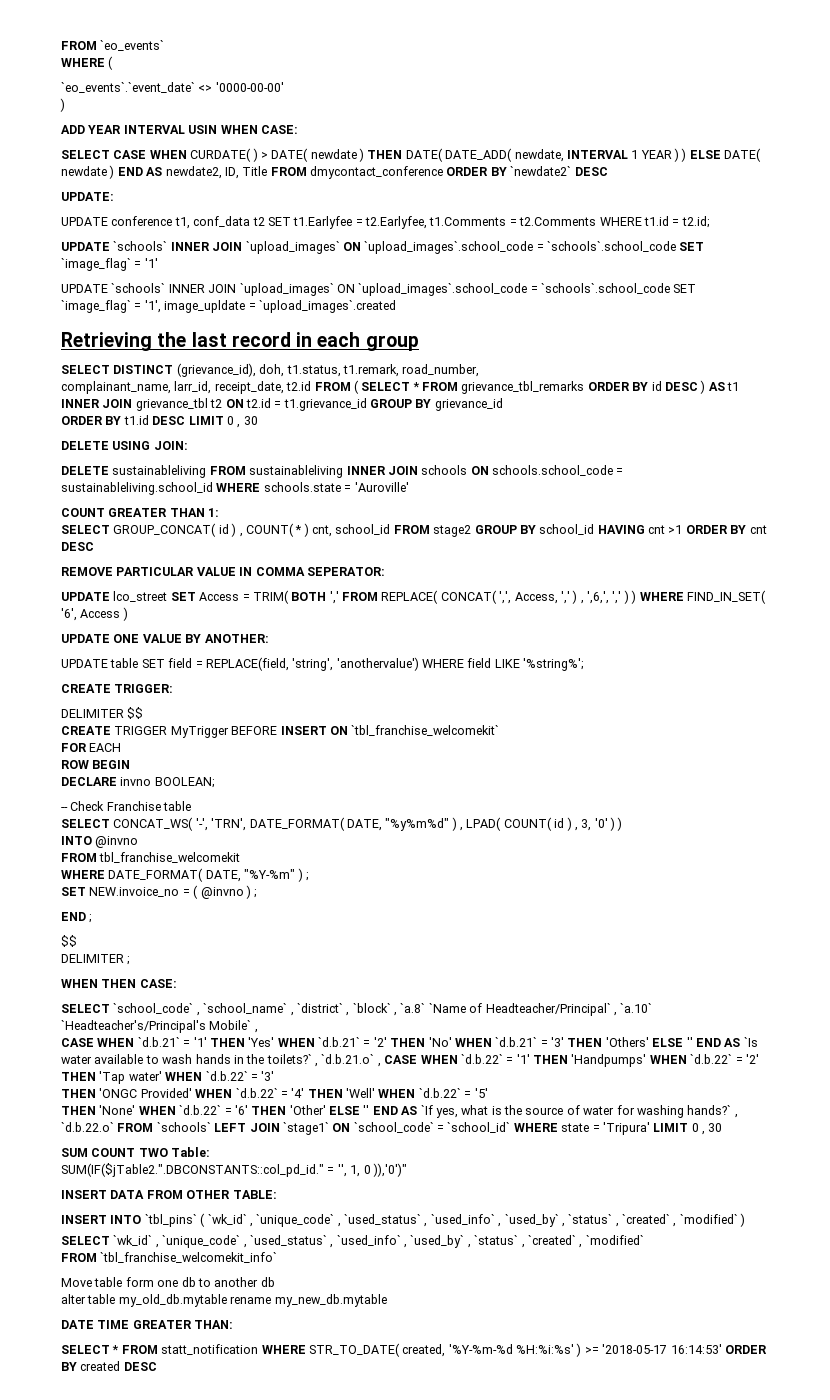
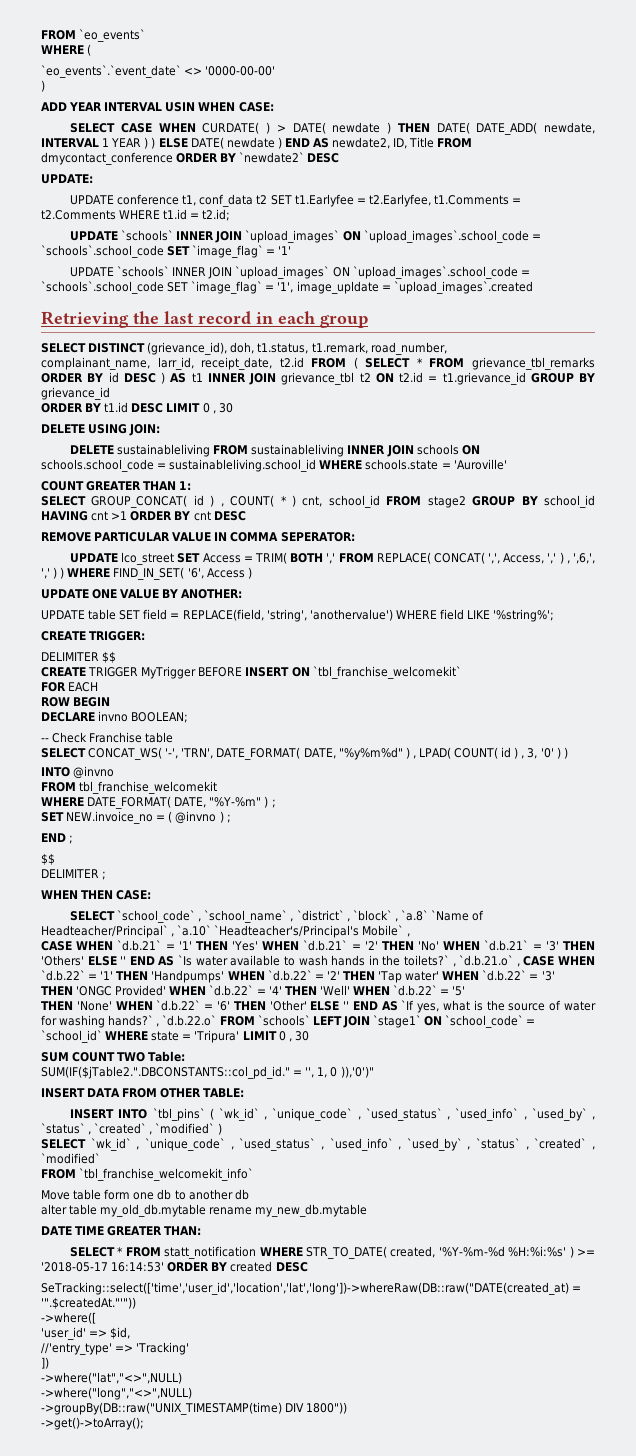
+ SeTracking::select(['time','user_id','location','lat','long'])->whereRaw(DB::raw("DATE(created_at) = '".$createdAt."'"))
+ ->where([
+ 'user_id' => $id,
+ //'entry_type' => 'Tracking'
+ ])
+ ->where("lat","<>",NULL)
+ ->where("long","<>",NULL)
+ ->groupBy(DB::raw("UNIX_TIMESTAMP(time) DIV 1800"))
+ ->get()->toArray();

